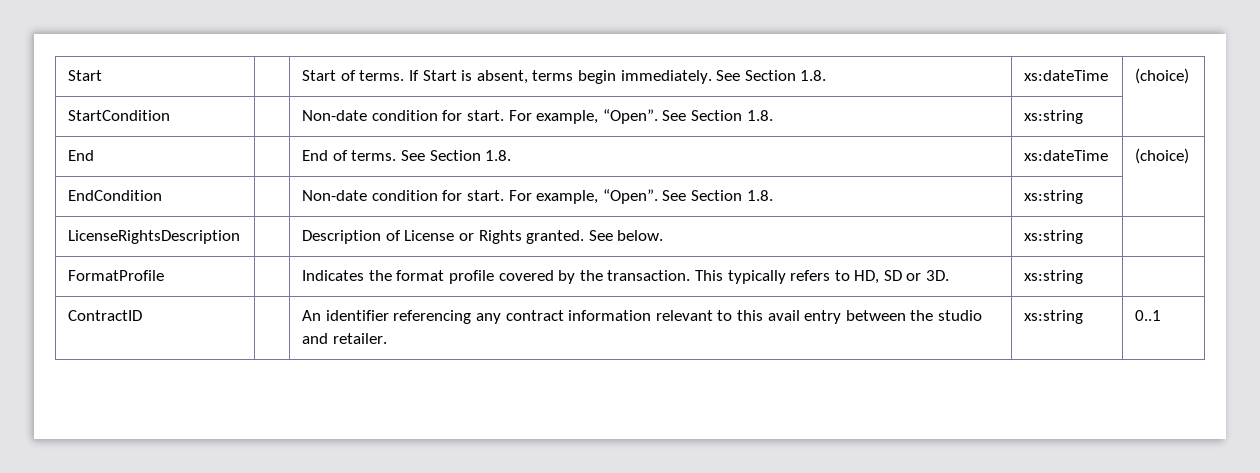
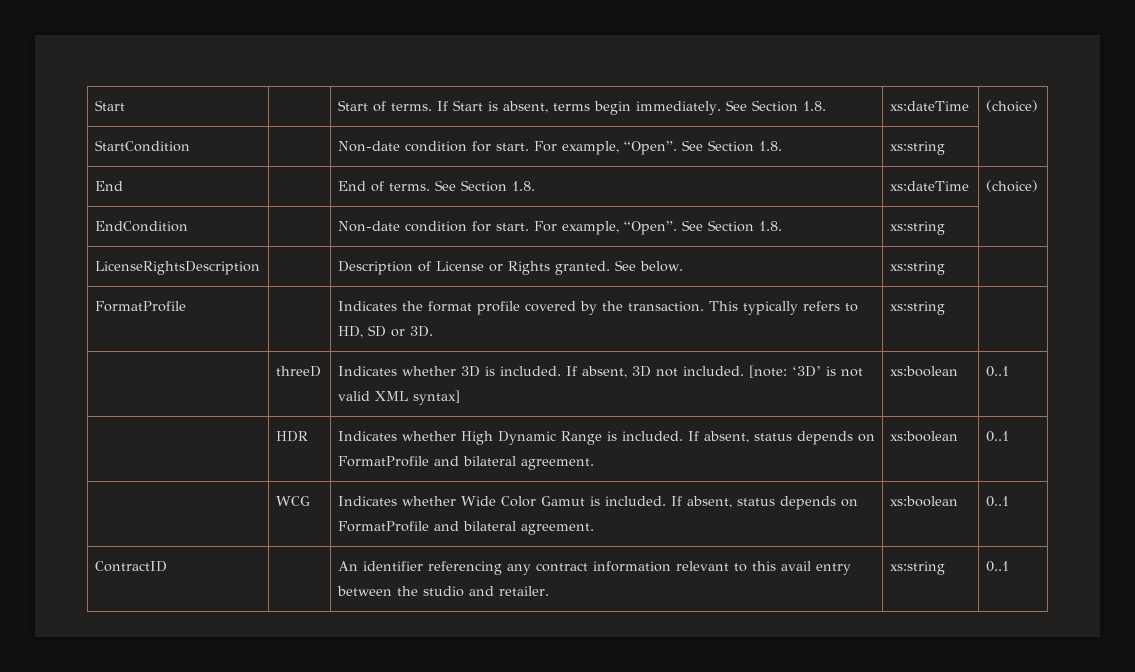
+ | threeD | Indicates whether 3D is included. If absent, 3D not included. [note: ‘3D’ is not valid XML syntax] | xs:boolean | 0..1
+ | HDR | Indicates whether High Dynamic Range is included. If absent, status depends on FormatProfile and bilateral agreement. | xs:boolean | 0..1
+ | WCG | Indicates whether Wide Color Gamut is included. If absent, status depends on FormatProfile and bilateral agreement. | xs:boolean | 0..1

